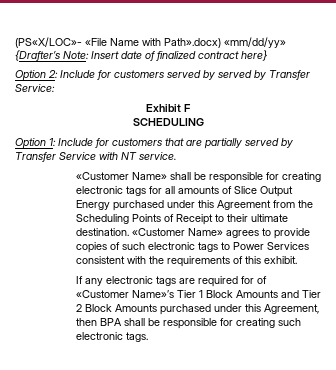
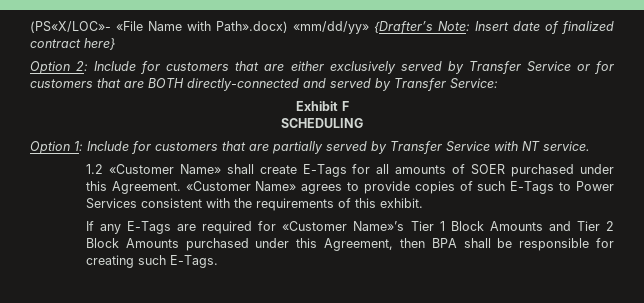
- Option 2: Include for customers served by served by Transfer Service:
+ Option 2: Include for customers that are either exclusively served by Transfer Service or for customers that are BOTH directly-connected and served by Transfer Service:
- «Customer Name» shall be responsible for creating electronic tags for all amounts of Slice Output Energy purchased under this Agreement from the Scheduling Points of Receipt to their ultimate destination.
+ 1.2 «Customer Name» shall create E-Tags for all amounts of SOER purchased under this Agreement.
- «Customer Name» agrees to provide copies of such electronic tags to Power Services consistent with the requirements of this exhibit.
+ «Customer Name» agrees to provide copies of such E-Tags to Power Services consistent with the requirements of this exhibit.
- If any electronic tags are required for of «Customer Name»’s Tier 1 Block Amounts and Tier 2 Block Amounts purchased under this Agreement, then BPA shall be responsible for creating such electronic tags.
+ If any E-Tags are required for «Customer Name»’s Tier 1 Block Amounts and Tier 2 Block Amounts purchased under this Agreement, then BPA shall be responsible for creating such E-Tags.

